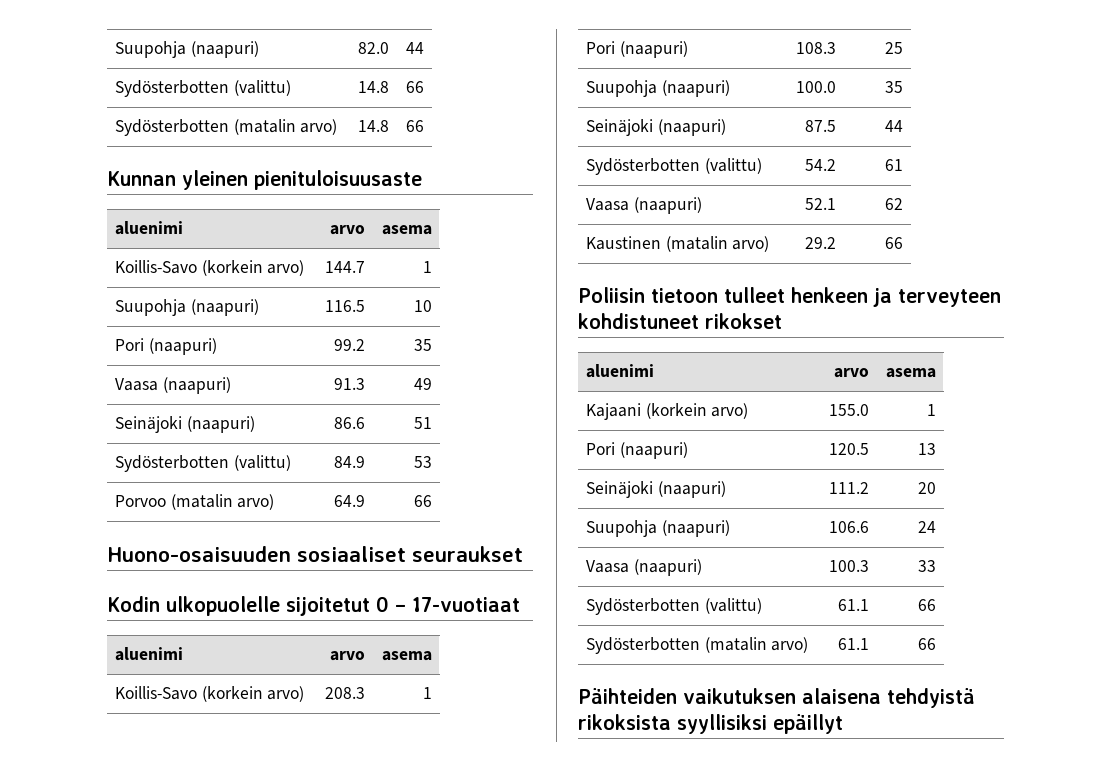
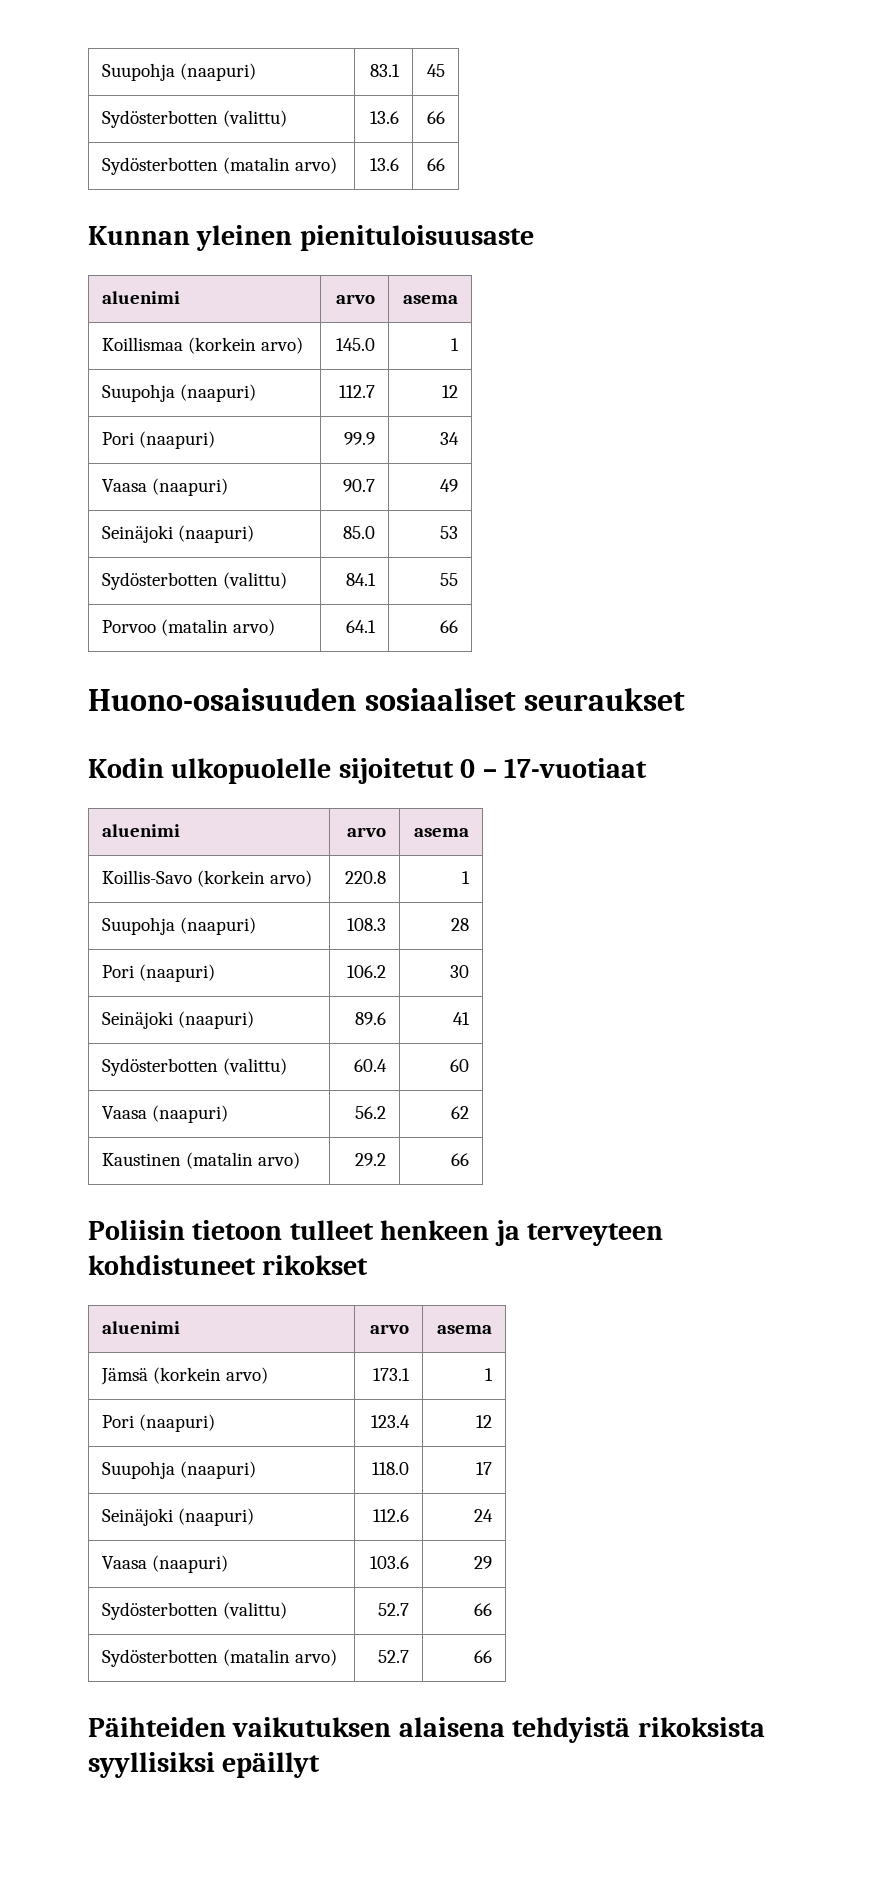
- Suupohja (naapuri) | 82.0 | 44
- Sydösterbotten (valittu) | 14.8 | 66
- Sydösterbotten (matalin arvo) | 14.8 | 66
+ Suupohja (naapuri) | 83.1 | 45
+ Sydösterbotten (valittu) | 13.6 | 66
+ Sydösterbotten (matalin arvo) | 13.6 | 66
- Koillis-Savo (korkein arvo) | 144.7 | 1
- Suupohja (naapuri) | 116.5 | 10
- Pori (naapuri) | 99.2 | 35
- Vaasa (naapuri) | 91.3 | 49
+ Koillismaa (korkein arvo) | 145.0 | 1
+ Suupohja (naapuri) | 112.7 | 12
+ Pori (naapuri) | 99.9 | 34
+ Vaasa (naapuri) | 90.7 | 49
- Seinäjoki (naapuri) | 86.6 | 51
- Sydösterbotten (valittu) | 84.9 | 53
+ Seinäjoki (naapuri) | 85.0 | 53
+ Sydösterbotten (valittu) | 84.1 | 55
- Porvoo (matalin arvo) | 64.9 | 66
+ Porvoo (matalin arvo) | 64.1 | 66
- Koillis-Savo (korkein arvo) | 208.3 | 1
- Pori (naapuri) | 108.3 | 25
- Suupohja (naapuri) | 100.0 | 35
- Seinäjoki (naapuri) | 87.5 | 44
- Sydösterbotten (valittu) | 54.2 | 61
- Vaasa (naapuri) | 52.1 | 62
+ Koillis-Savo (korkein arvo) | 220.8 | 1
+ Suupohja (naapuri) | 108.3 | 28
+ Pori (naapuri) | 106.2 | 30
+ Seinäjoki (naapuri) | 89.6 | 41
+ Sydösterbotten (valittu) | 60.4 | 60
+ Vaasa (naapuri) | 56.2 | 62
- Kajaani (korkein arvo) | 155.0 | 1
- Pori (naapuri) | 120.5 | 13
- Seinäjoki (naapuri) | 111.2 | 20
- Suupohja (naapuri) | 106.6 | 24
+ Jämsä (korkein arvo) | 173.1 | 1
+ Pori (naapuri) | 123.4 | 12
+ Suupohja (naapuri) | 118.0 | 17
+ Seinäjoki (naapuri) | 112.6 | 24
- Vaasa (naapuri) | 100.3 | 33
- Sydösterbotten (valittu) | 61.1 | 66
- Sydösterbotten (matalin arvo) | 61.1 | 66
+ Vaasa (naapuri) | 103.6 | 29
+ Sydösterbotten (valittu) | 52.7 | 66
+ Sydösterbotten (matalin arvo) | 52.7 | 66

